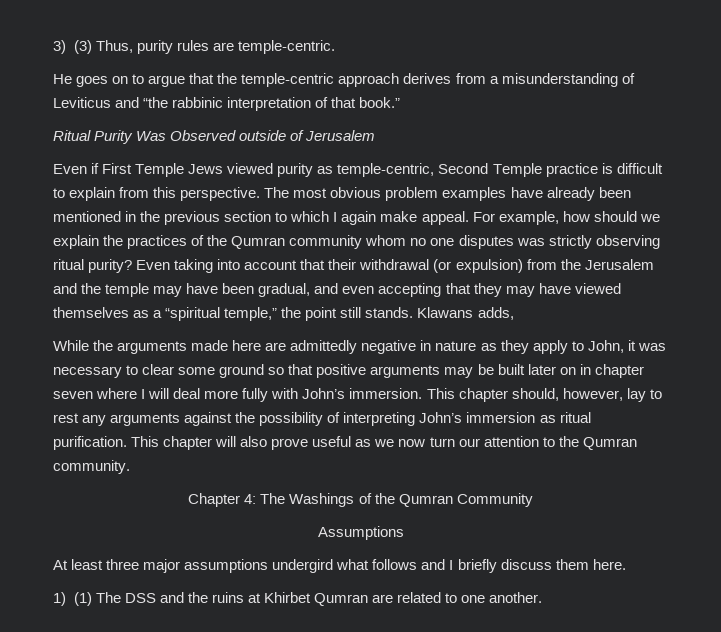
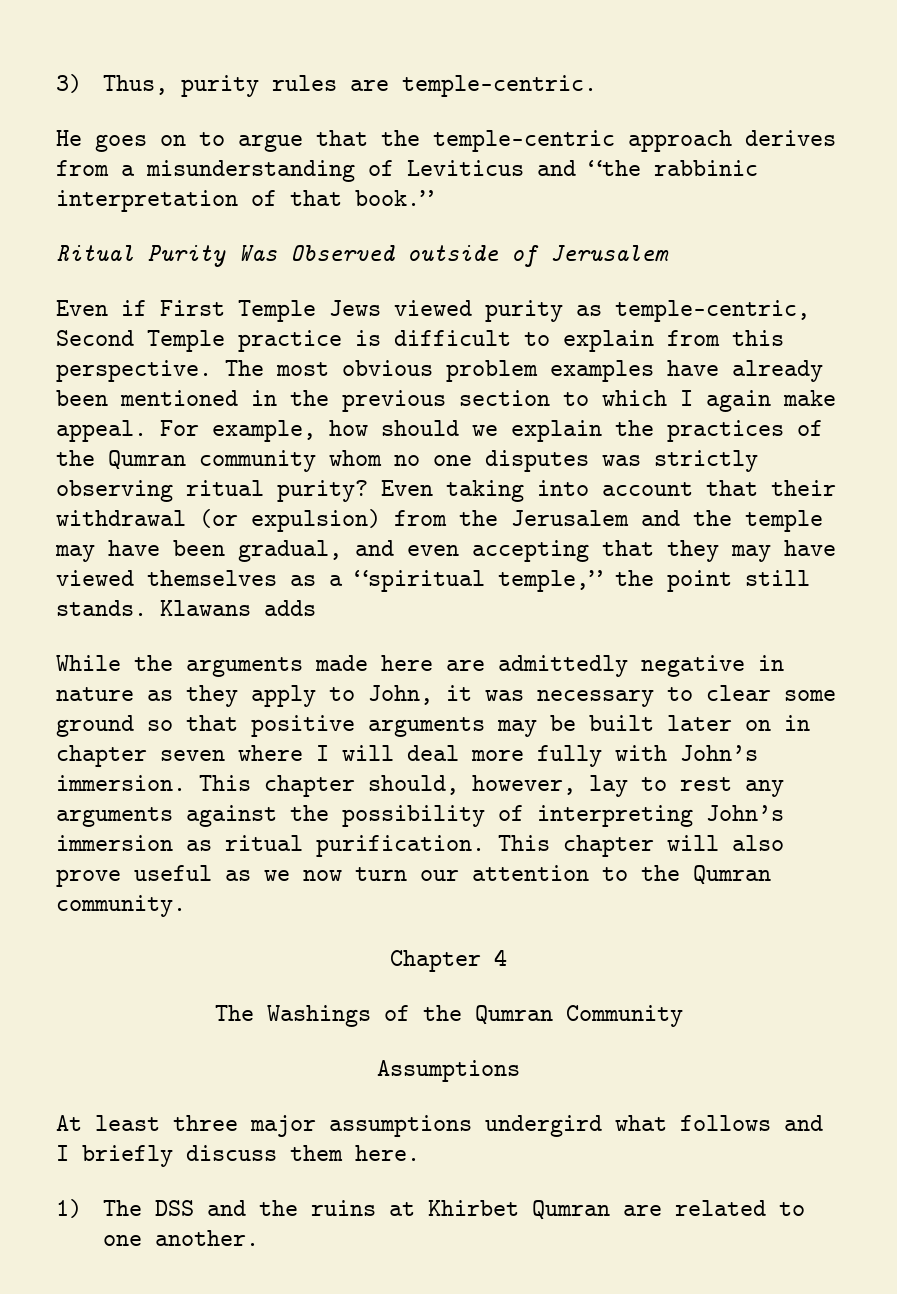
- 3) (3) Thus, purity rules are temple-centric.
+ 3) Thus, purity rules are temple-centric.
- Klawans adds,
+ Klawans adds
- Chapter 4: The Washings of the Qumran Community
+ Chapter 4
+ The Washings of the Qumran Community
- 1) (1) The DSS and the ruins at Khirbet Qumran are related to one another.
+ 1) The DSS and the ruins at Khirbet Qumran are related to one another.

